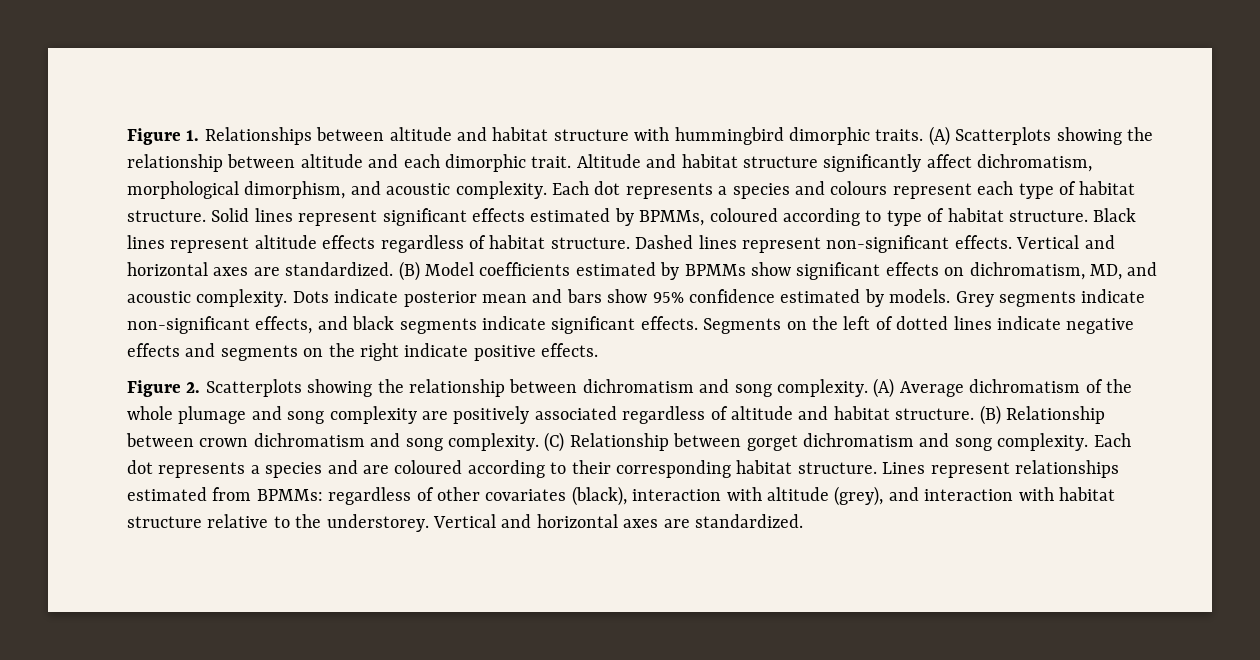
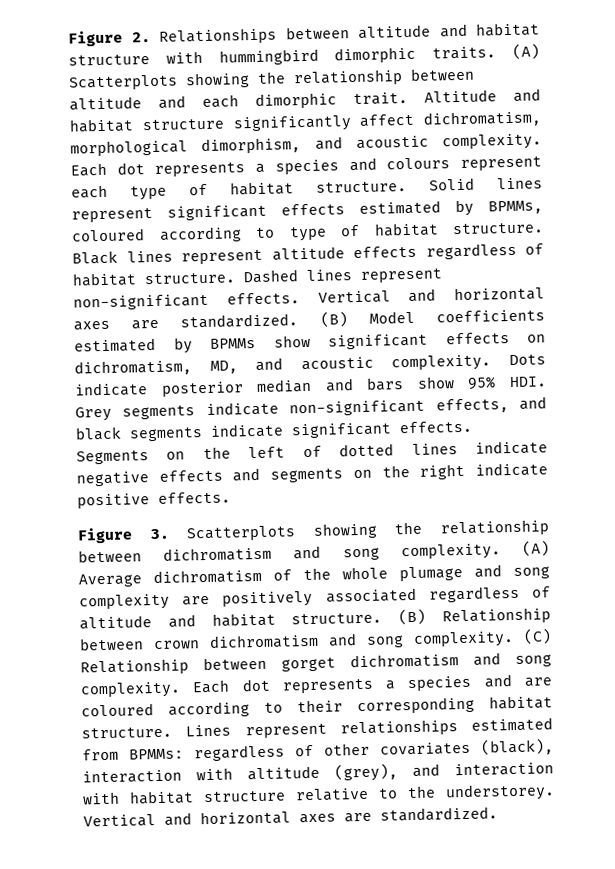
- Figure 1. Relationships between altitude and habitat structure with hummingbird dimorphic traits.
+ Figure 2. Relationships between altitude and habitat structure with hummingbird dimorphic traits.
- Dots indicate posterior mean and bars show 95% confidence estimated by models. Grey segments indicate non-significant effects, and black segments indicate significant effects.
+ Dots indicate posterior median and bars show 95% HDI. Grey segments indicate non-significant effects, and black segments indicate significant effects.
- Figure 2. Scatterplots showing the relationship between dichromatism and song complexity.
+ Figure 3. Scatterplots showing the relationship between dichromatism and song complexity.

